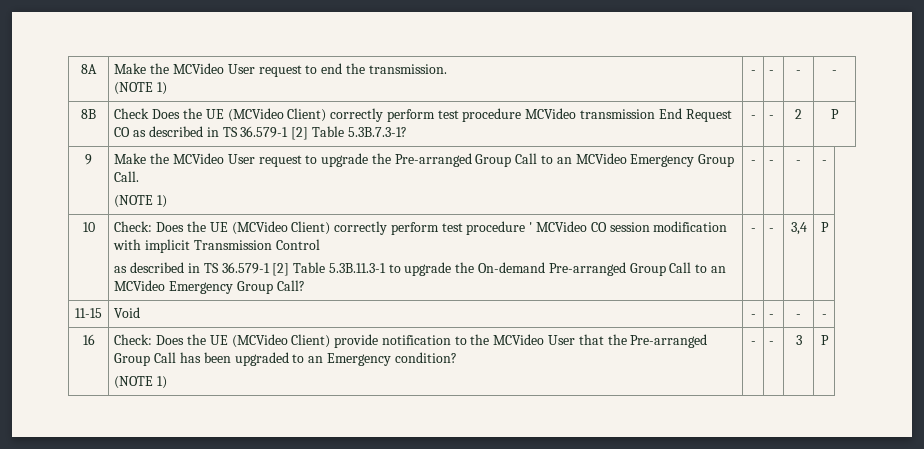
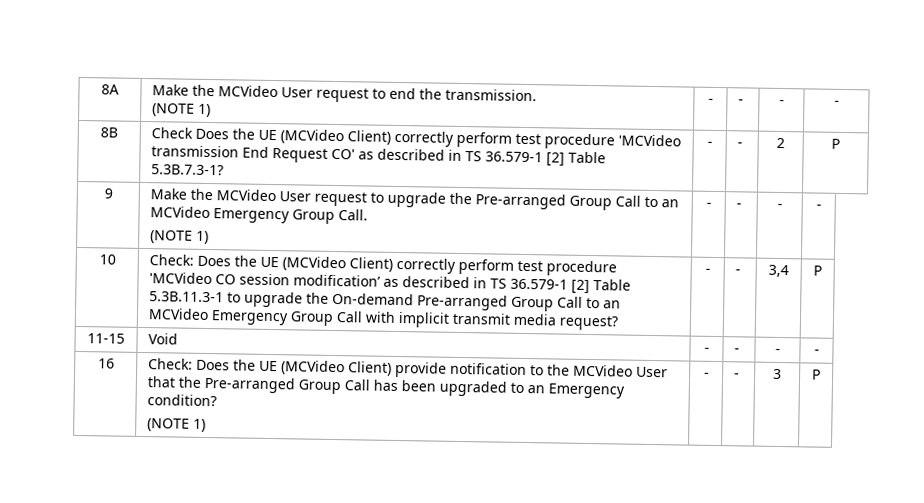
- 8B | Check Does the UE (MCVideo Client) correctly perform test procedure MCVideo transmission End Request CO as described in TS 36.579-1 [2] Table 5.3B.7.3-1? | - | - | 2 | P
+ 8B | Check Does the UE (MCVideo Client) correctly perform test procedure 'MCVideo transmission End Request CO' as described in TS 36.579-1 [2] Table 5.3B.7.3-1? | - | - | 2 | P
- Check: Does the UE (MCVideo Client) correctly perform test procedure ' MCVideo CO session modification with implicit Transmission Control
- as described in TS 36.579-1 [2] Table 5.3B.11.3-1 to upgrade the On-demand Pre-arranged Group Call to an MCVideo Emergency Group Call?
+ Check: Does the UE (MCVideo Client) correctly perform test procedure 'MCVideo CO session modification’ as described in TS 36.579-1 [2] Table 5.3B.11.3-1 to upgrade the On-demand Pre-arranged Group Call to an MCVideo Emergency Group Call with implicit transmit media request?

